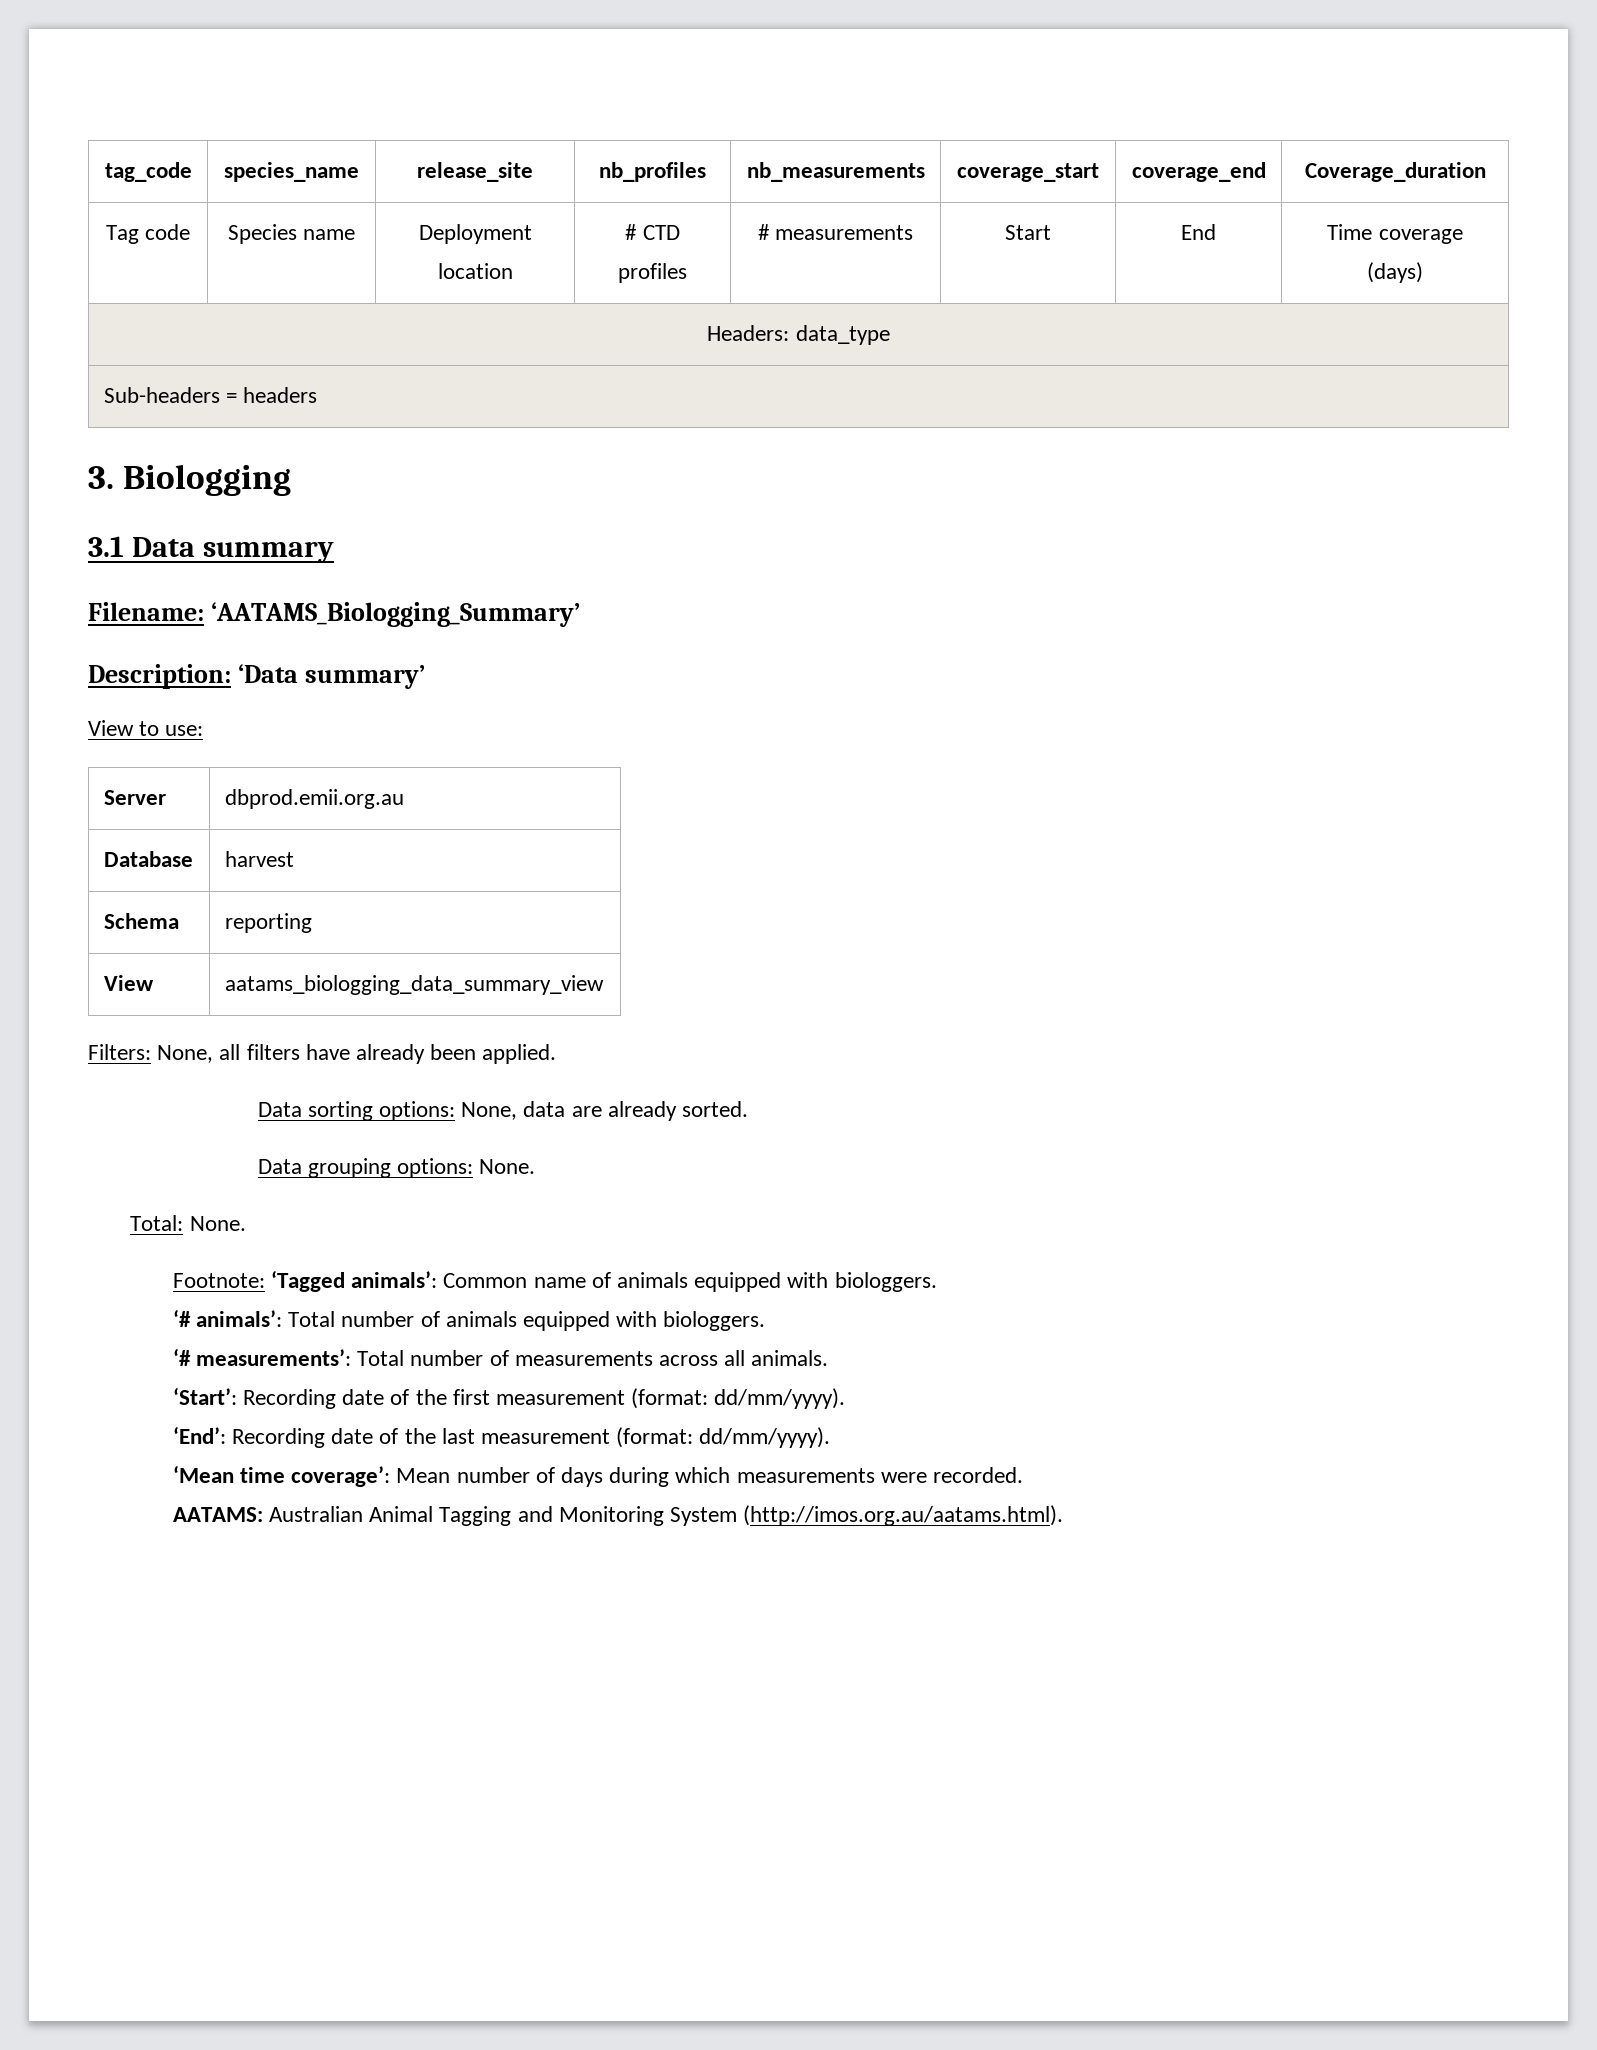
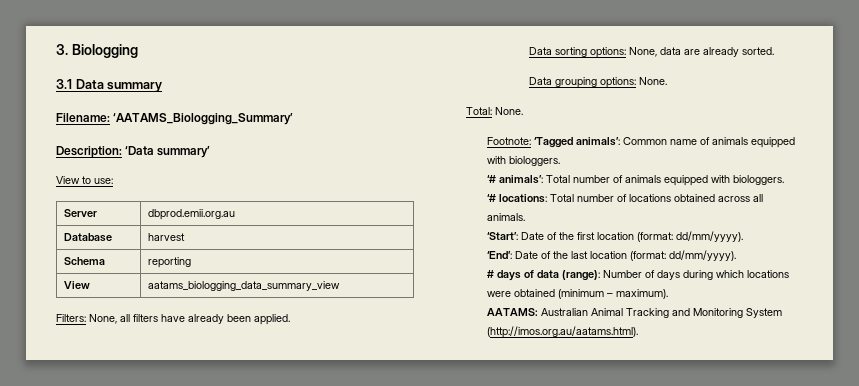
- tag_code | species_name | release_site | nb_profiles | nb_measurements | coverage_start | coverage_end | Coverage_duration
- Tag code | Species name | Deployment location | # CTD profiles | # measurements | Start | End | Time coverage (days)
- Headers: data_type
- Sub-headers = headers
- ‘# measurements’: Total number of measurements across all animals.
+ ‘# locations: Total number of locations obtained across all animals.
- ‘Start’: Recording date of the first measurement (format: dd/mm/yyyy).
+ ‘Start’: Date of the first location (format: dd/mm/yyyy).
- ‘End’: Recording date of the last measurement (format: dd/mm/yyyy).
- ‘Mean time coverage’: Mean number of days during which measurements were recorded.
+ ‘End’: Date of the last location (format: dd/mm/yyyy).
+ # days of data (range): Number of days during which locations were obtained (minimum – maximum).
- AATAMS: Australian Animal Tagging and Monitoring System (http://imos.org.au/aatams.html).
+ AATAMS: Australian Animal Tracking and Monitoring System (http://imos.org.au/aatams.html).

